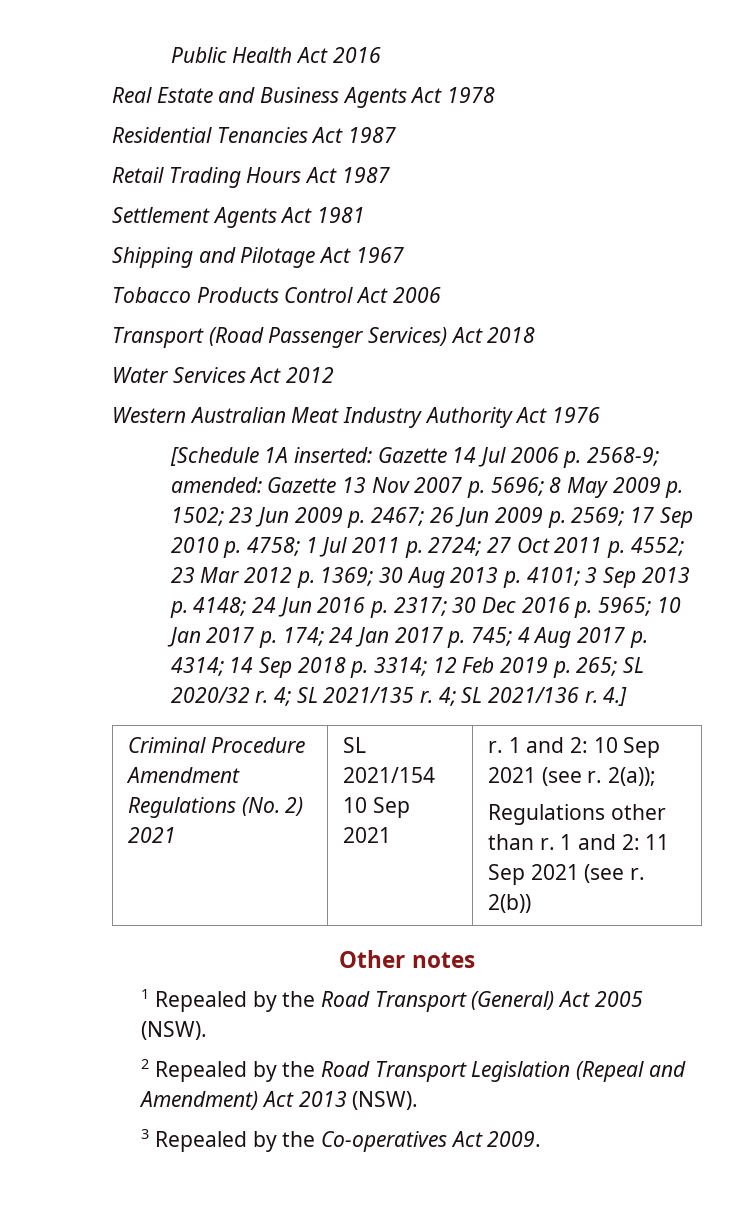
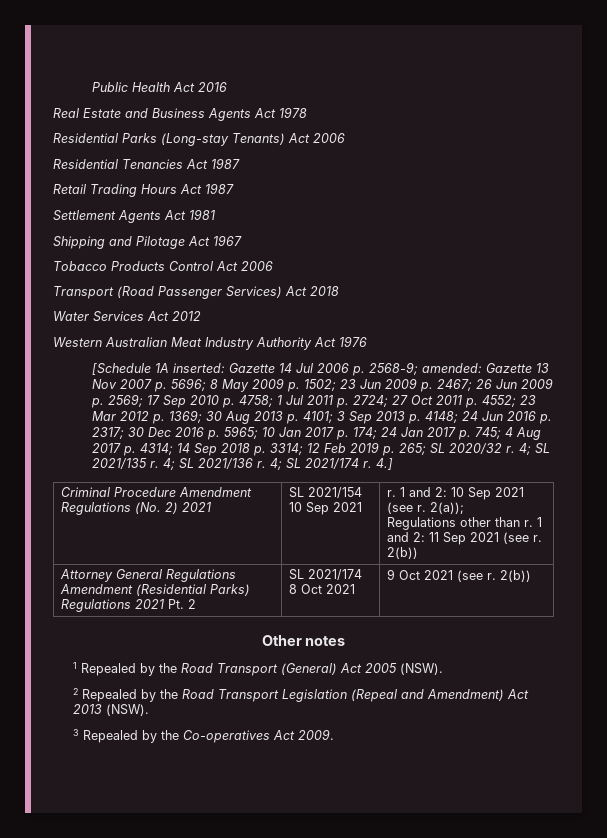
+ Residential Parks (Long-stay Tenants) Act 2006
+ 4; SL 2021/174 r.
+ Attorney General Regulations Amendment (Residential Parks) Regulations 2021 Pt. 2 | SL 2021/174 8 Oct 2021 | 9 Oct 2021 (see r. 2(b))

